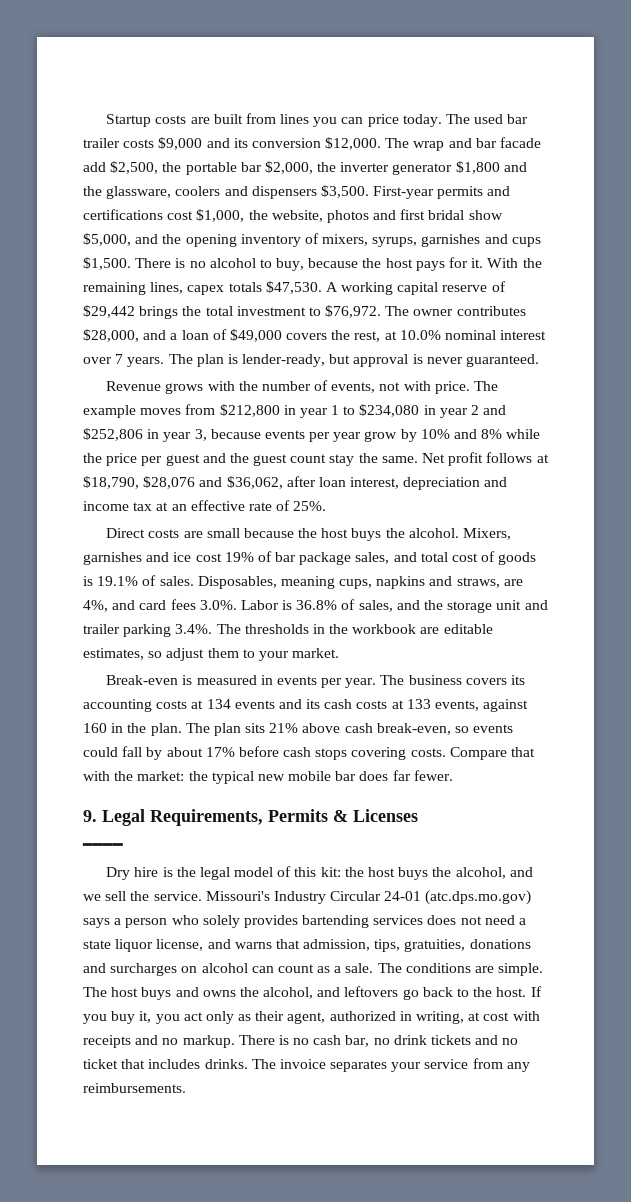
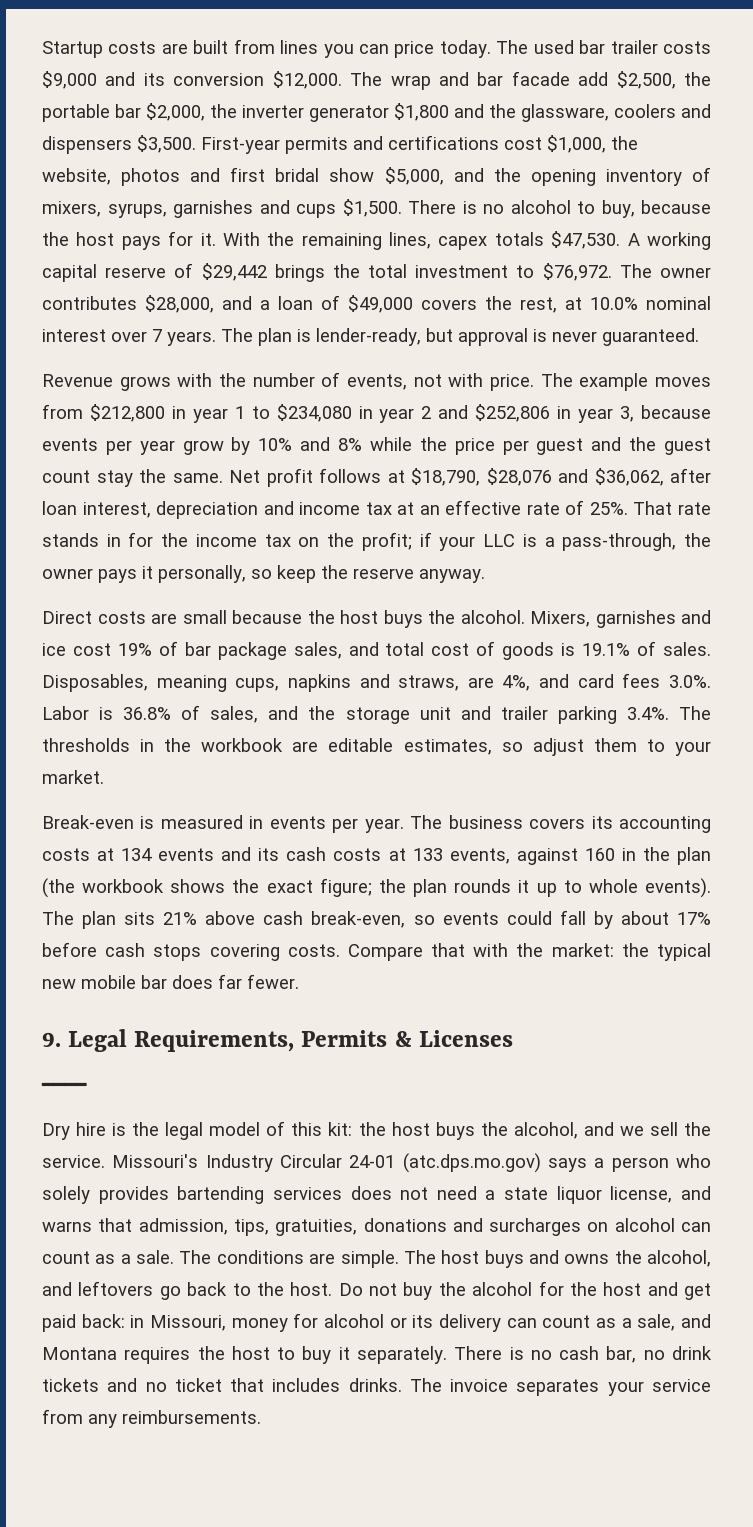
+ That rate stands in for the income tax on the profit; if your LLC is a pass-through, the owner pays it personally, so keep the reserve anyway.
- The business covers its accounting costs at 134 events and its cash costs at 133 events, against 160 in the plan.
+ The business covers its accounting costs at 134 events and its cash costs at 133 events, against 160 in the plan (the workbook shows the exact figure; the plan rounds it up to whole events).
- If you buy it, you act only as their agent, authorized in writing, at cost with receipts and no markup.
+ Do not buy the alcohol for the host and get paid back: in Missouri, money for alcohol or its delivery can count as a sale, and Montana requires the host to buy it separately.

